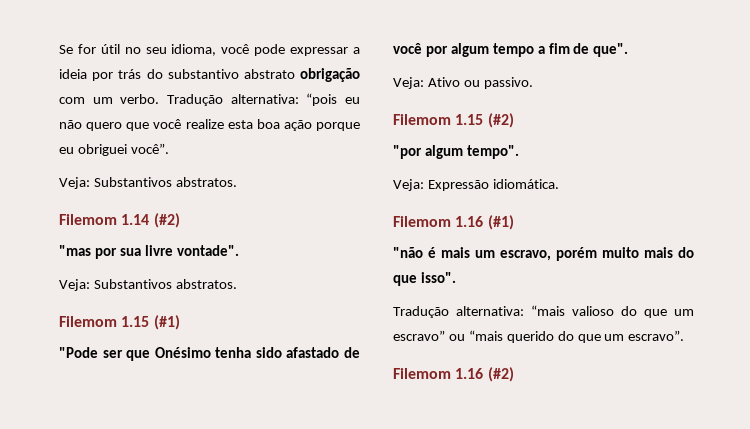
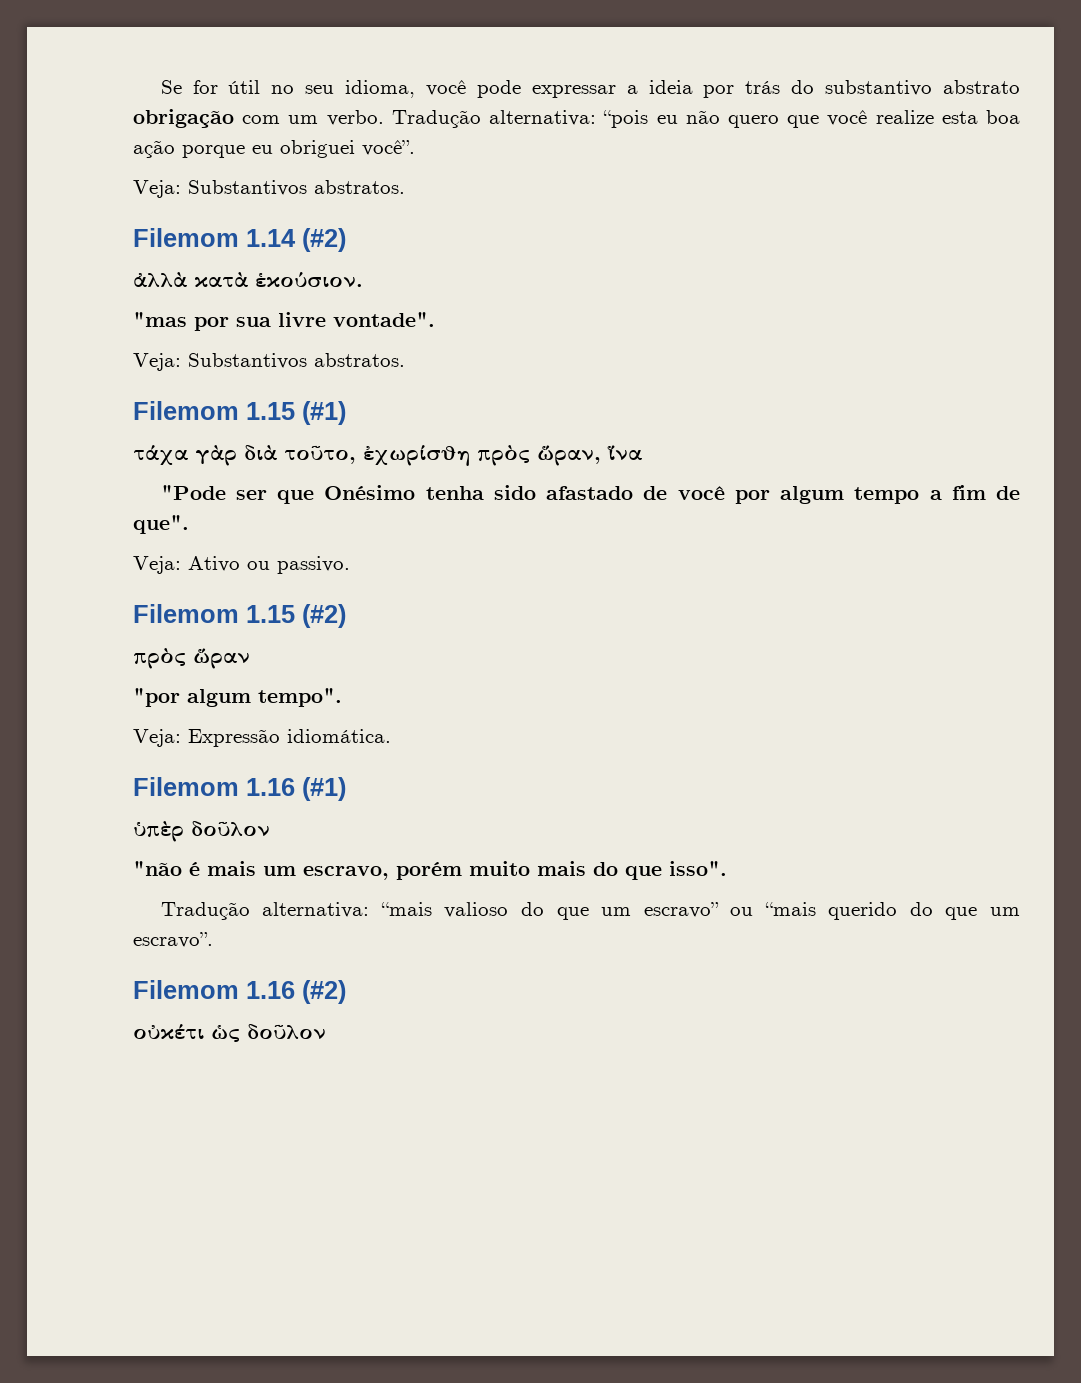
+ ἀλλὰ κατὰ ἑκούσιον.
+ τάχα γὰρ διὰ τοῦτο, ἐχωρίσθη πρὸς ὥραν, ἵνα
+ πρὸς ὥραν
+ ὑπὲρ δοῦλον
+ οὐκέτι ὡς δοῦλον

